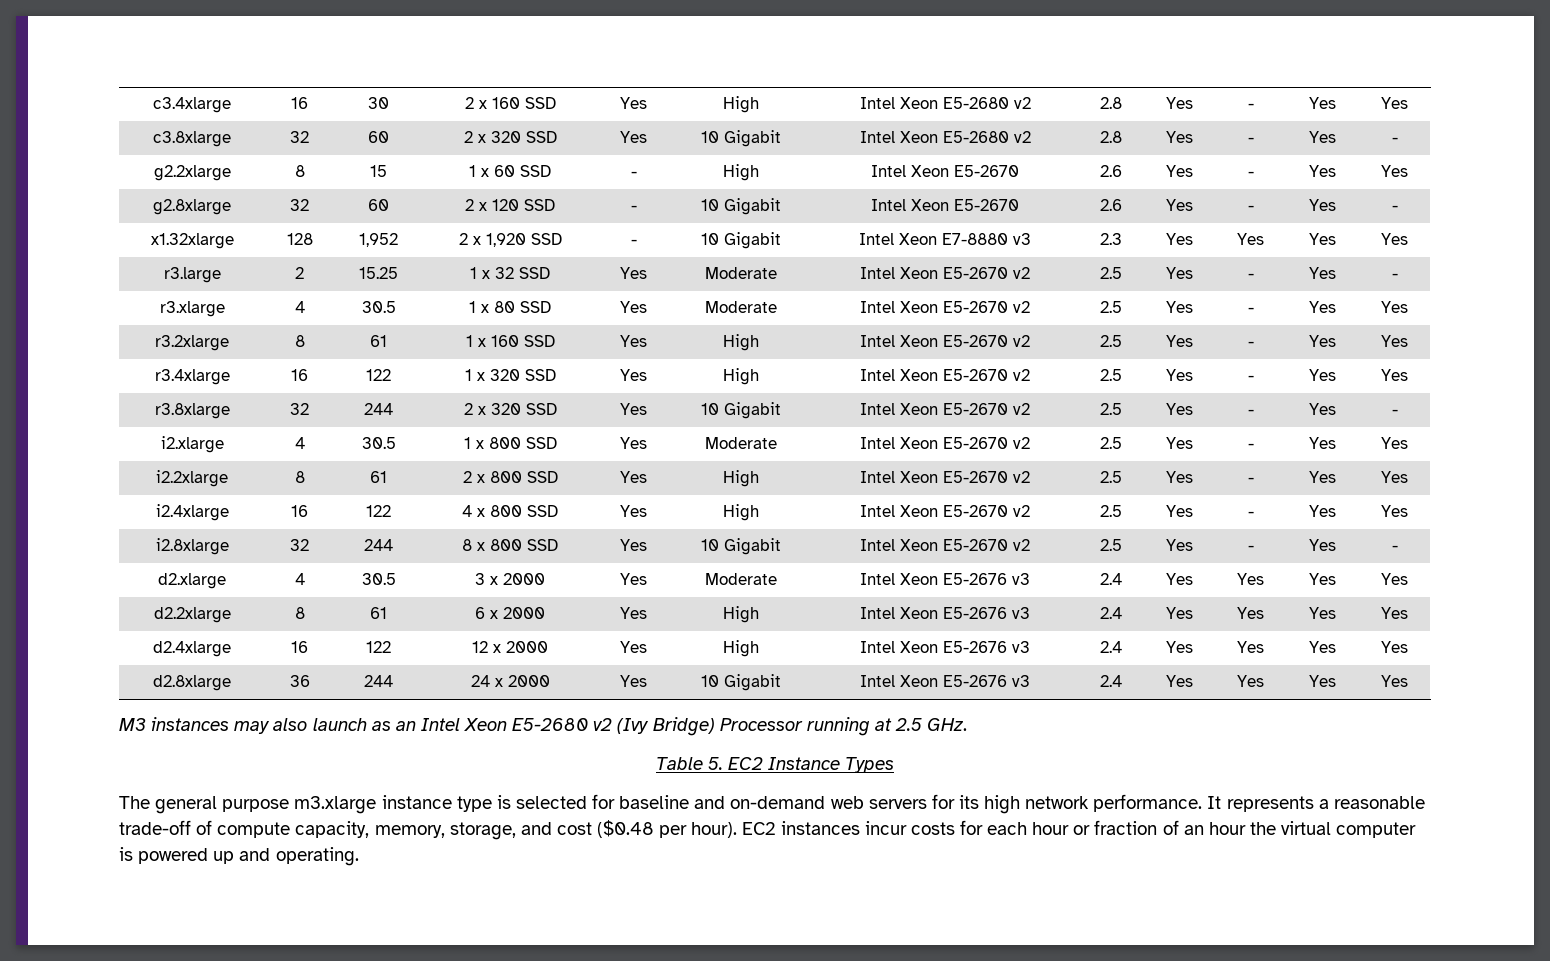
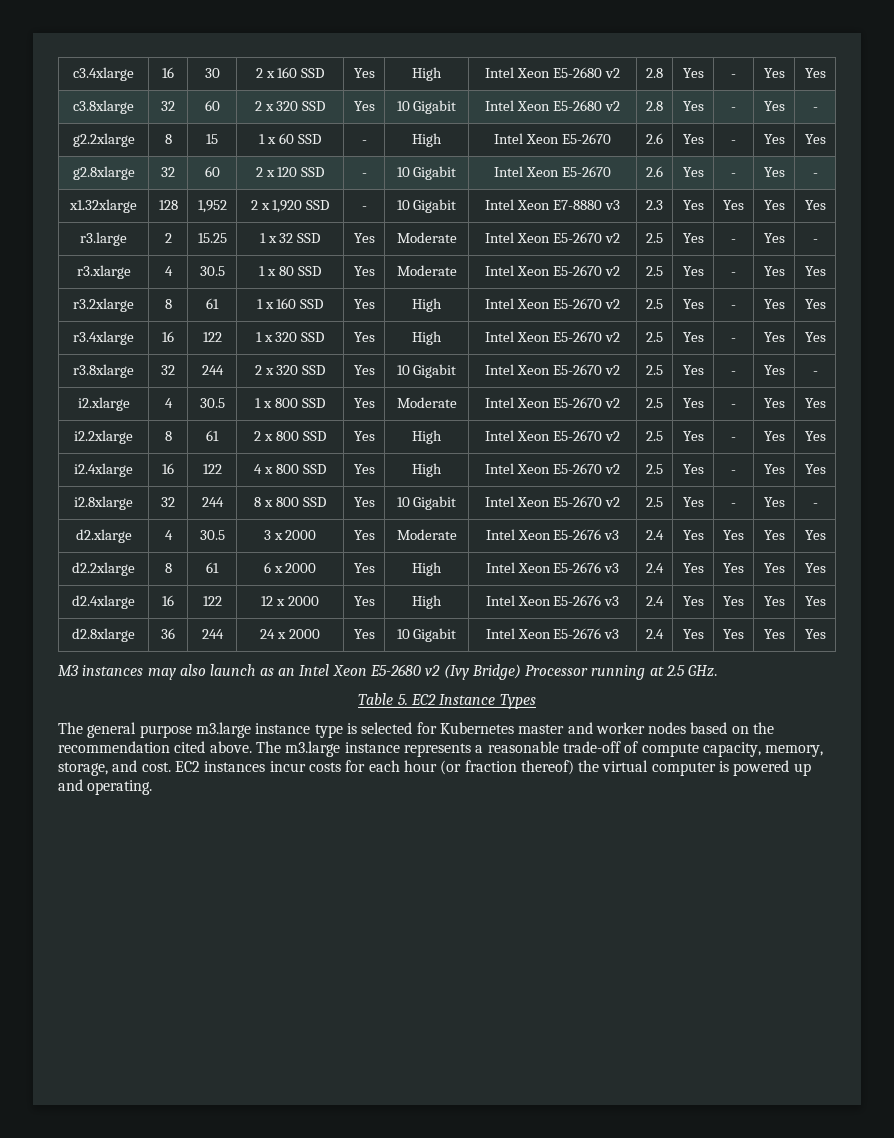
- The general purpose m3.xlarge instance type is selected for baseline and on-demand web servers for its high network performance. It represents a reasonable trade-off of compute capacity, memory, storage, and cost ($0.48 per hour).
+ The general purpose m3.large instance type is selected for Kubernetes master and worker nodes based on the recommendation cited above. The m3.large instance represents a reasonable trade-off of compute capacity, memory, storage, and cost.
- EC2 instances incur costs for each hour or fraction of an hour the virtual computer is powered up and operating.
+ EC2 instances incur costs for each hour (or fraction thereof) the virtual computer is powered up and operating.

